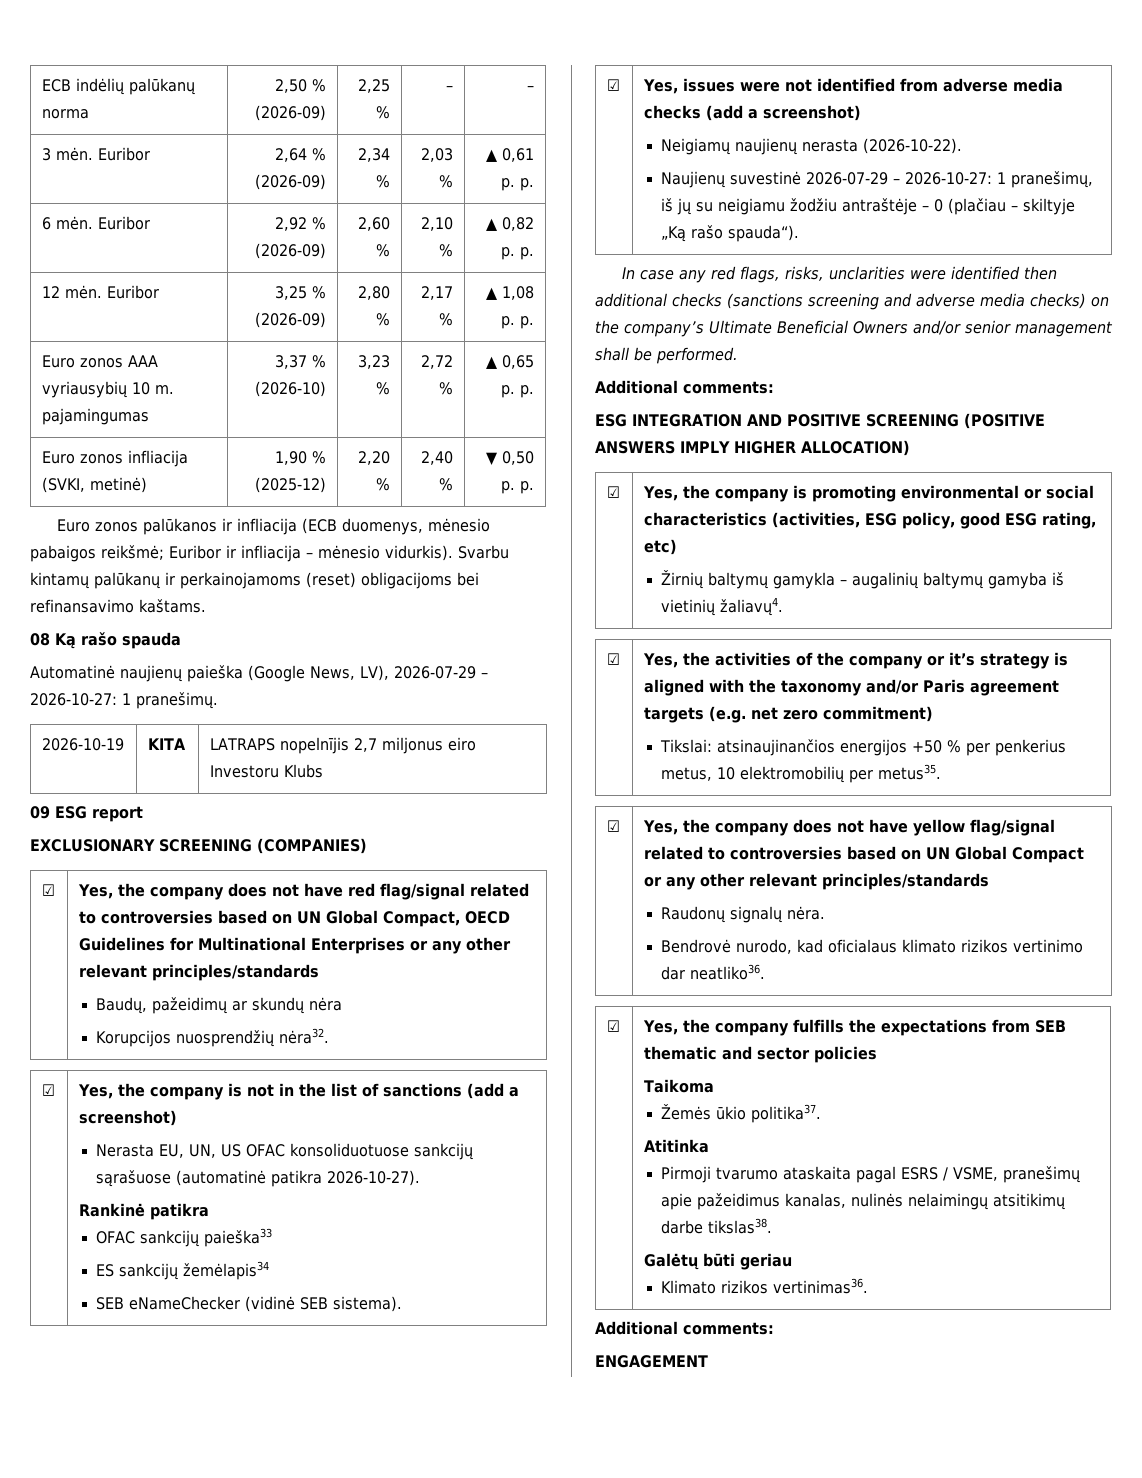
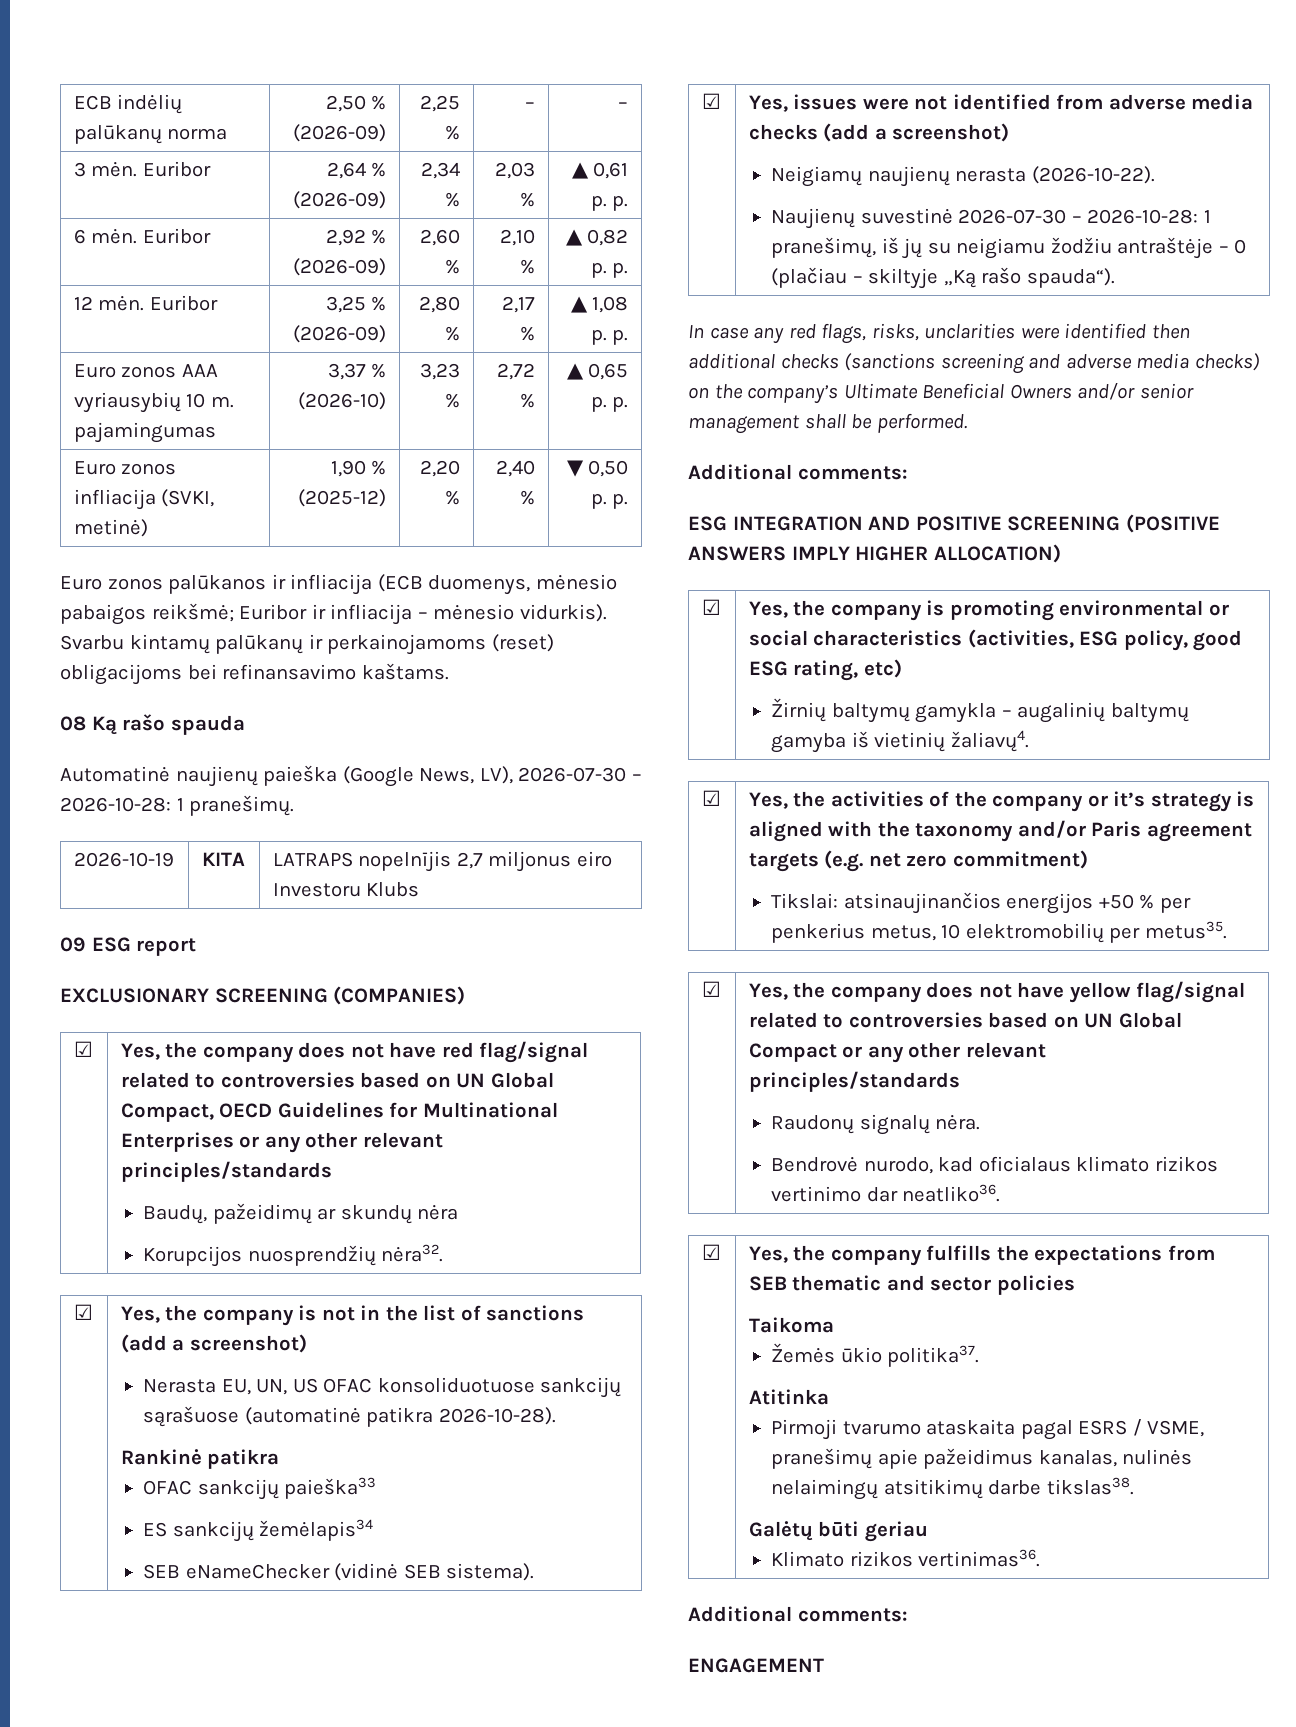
- Automatinė naujienų paieška (Google News, LV), 2026-07-29 – 2026-10-27: 1 pranešimų.
+ Automatinė naujienų paieška (Google News, LV), 2026-07-30 – 2026-10-28: 1 pranešimų.
  ☑ | Yes, the company is not in the list of sanctions (add a screenshot)
- Nerasta EU, UN, US OFAC konsoliduotuose sankcijų sąrašuose (automatinė patikra 2026-10-27).
+ Nerasta EU, UN, US OFAC konsoliduotuose sankcijų sąrašuose (automatinė patikra 2026-10-28).
  ☑ | Yes, issues were not identified from adverse media checks (add a screenshot)
  Neigiamų naujienų nerasta (2026-10-22).
- Naujienų suvestinė 2026-07-29 – 2026-10-27: 1 pranešimų, iš jų su neigiamu žodžiu antraštėje – 0 (plačiau – skiltyje „Ką rašo spauda“).
+ Naujienų suvestinė 2026-07-30 – 2026-10-28: 1 pranešimų, iš jų su neigiamu žodžiu antraštėje – 0 (plačiau – skiltyje „Ką rašo spauda“).

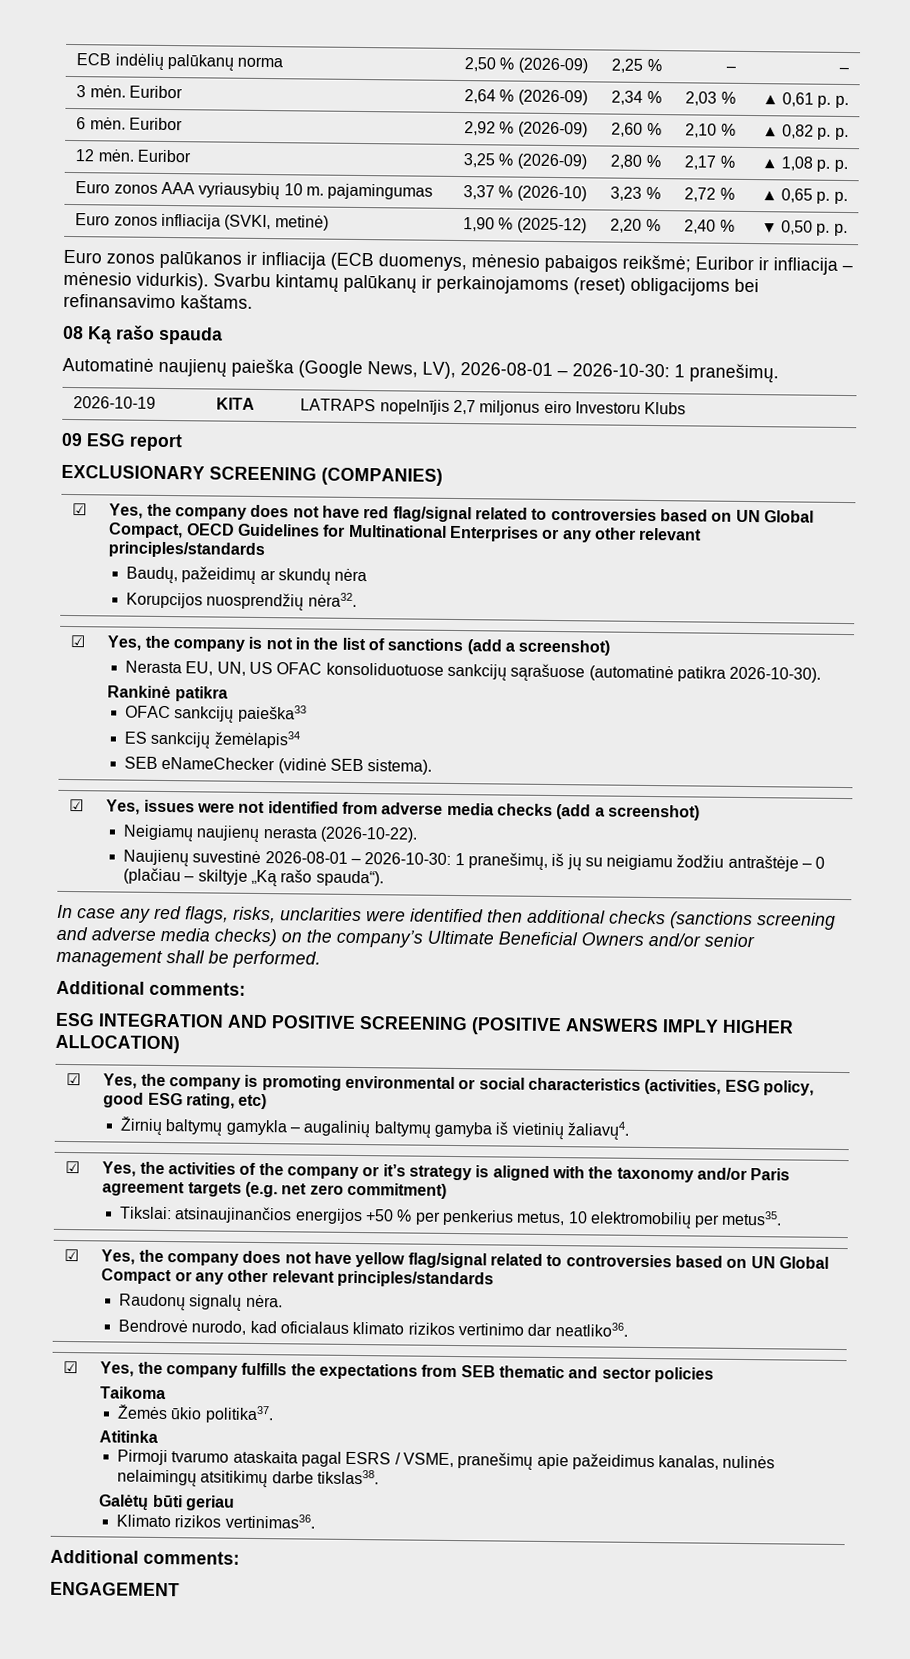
- Automatinė naujienų paieška (Google News, LV), 2026-07-30 – 2026-10-28: 1 pranešimų.
+ Automatinė naujienų paieška (Google News, LV), 2026-08-01 – 2026-10-30: 1 pranešimų.
  ☑ | Yes, the company is not in the list of sanctions (add a screenshot)
- Nerasta EU, UN, US OFAC konsoliduotuose sankcijų sąrašuose (automatinė patikra 2026-10-28).
+ Nerasta EU, UN, US OFAC konsoliduotuose sankcijų sąrašuose (automatinė patikra 2026-10-30).
  ☑ | Yes, issues were not identified from adverse media checks (add a screenshot)
  Neigiamų naujienų nerasta (2026-10-22).
- Naujienų suvestinė 2026-07-30 – 2026-10-28: 1 pranešimų, iš jų su neigiamu žodžiu antraštėje – 0 (plačiau – skiltyje „Ką rašo spauda“).
+ Naujienų suvestinė 2026-08-01 – 2026-10-30: 1 pranešimų, iš jų su neigiamu žodžiu antraštėje – 0 (plačiau – skiltyje „Ką rašo spauda“).

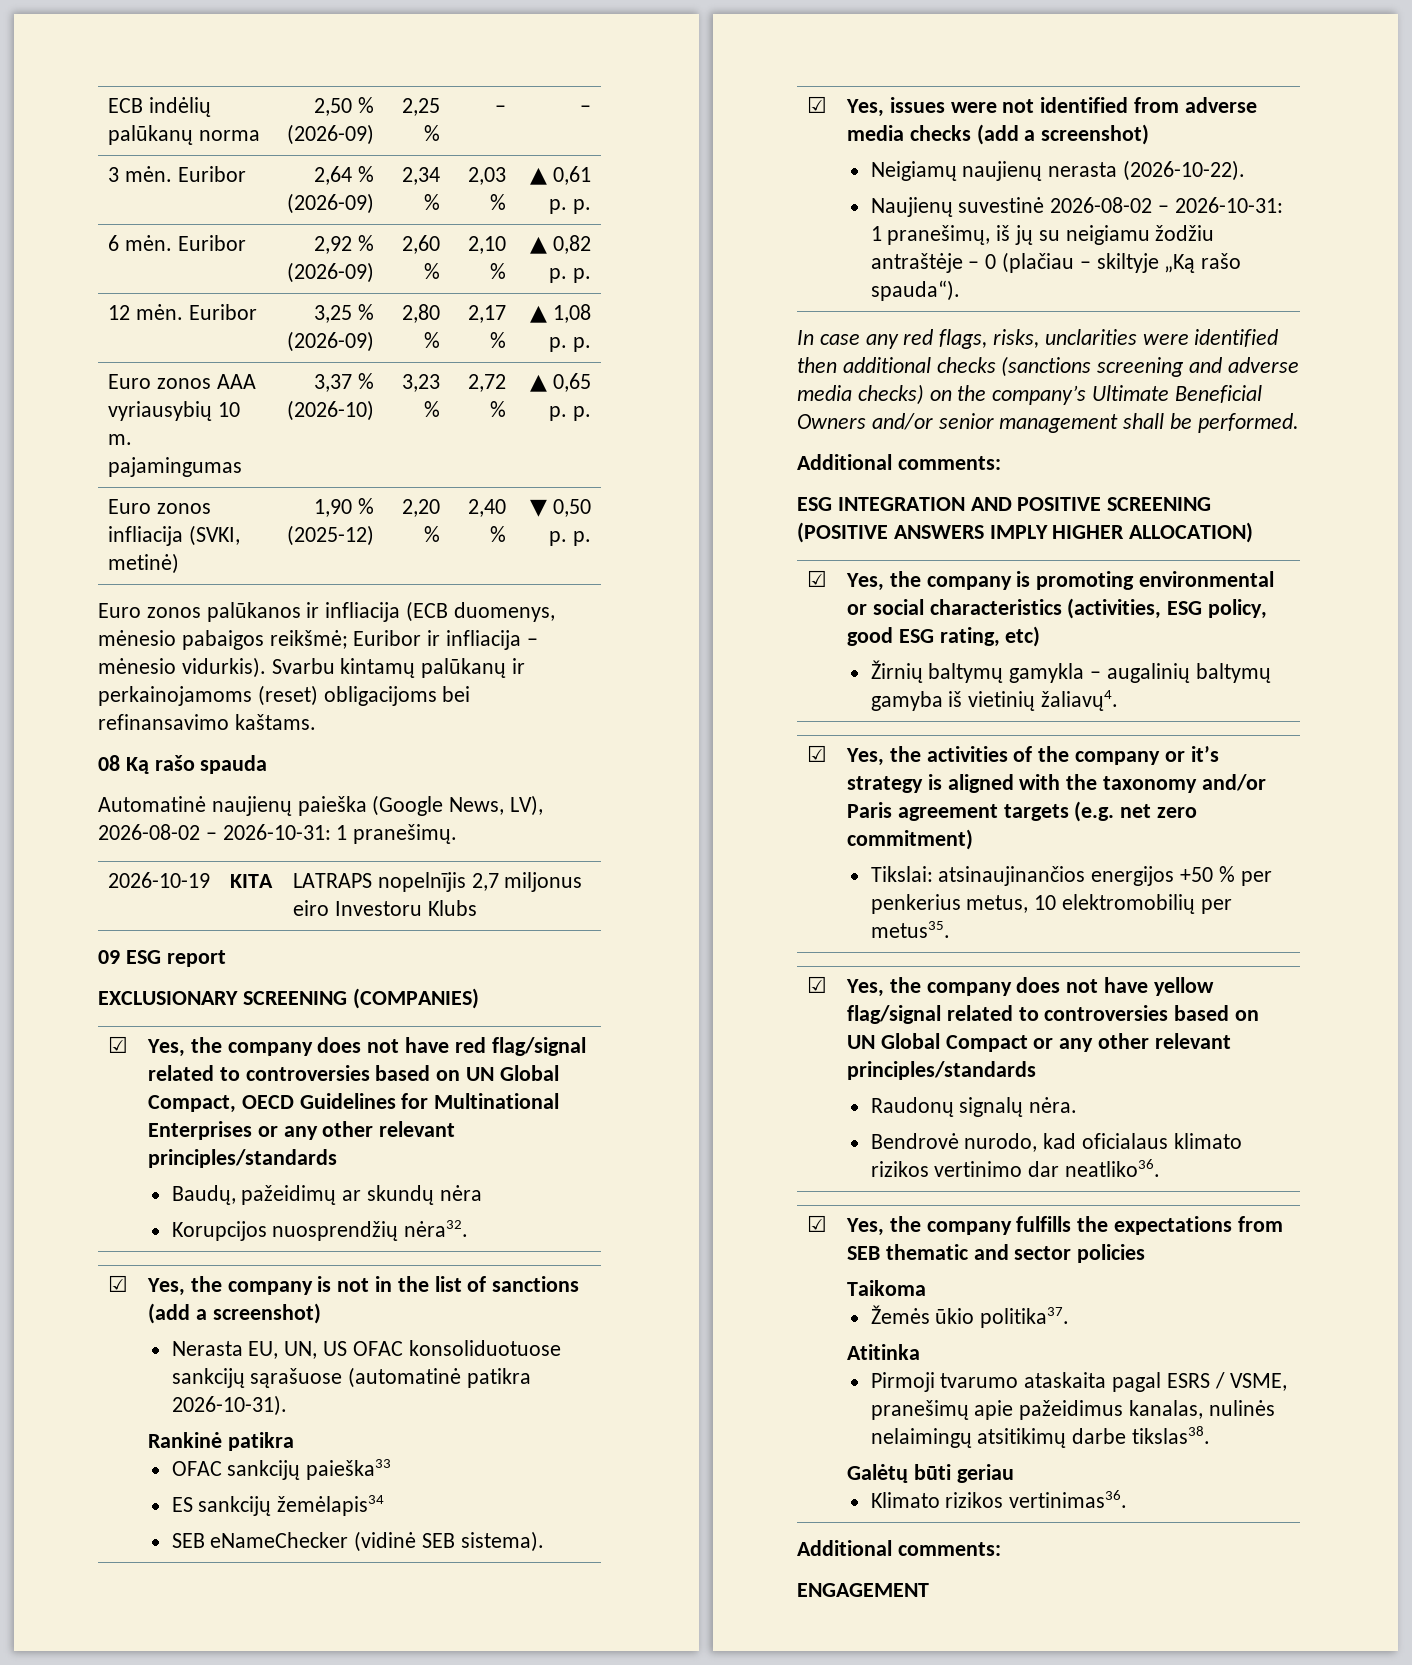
- Automatinė naujienų paieška (Google News, LV), 2026-08-01 – 2026-10-30: 1 pranešimų.
+ Automatinė naujienų paieška (Google News, LV), 2026-08-02 – 2026-10-31: 1 pranešimų.
  ☑ | Yes, the company is not in the list of sanctions (add a screenshot)
- Nerasta EU, UN, US OFAC konsoliduotuose sankcijų sąrašuose (automatinė patikra 2026-10-30).
+ Nerasta EU, UN, US OFAC konsoliduotuose sankcijų sąrašuose (automatinė patikra 2026-10-31).
  ☑ | Yes, issues were not identified from adverse media checks (add a screenshot)
  Neigiamų naujienų nerasta (2026-10-22).
- Naujienų suvestinė 2026-08-01 – 2026-10-30: 1 pranešimų, iš jų su neigiamu žodžiu antraštėje – 0 (plačiau – skiltyje „Ką rašo spauda“).
+ Naujienų suvestinė 2026-08-02 – 2026-10-31: 1 pranešimų, iš jų su neigiamu žodžiu antraštėje – 0 (plačiau – skiltyje „Ką rašo spauda“).

